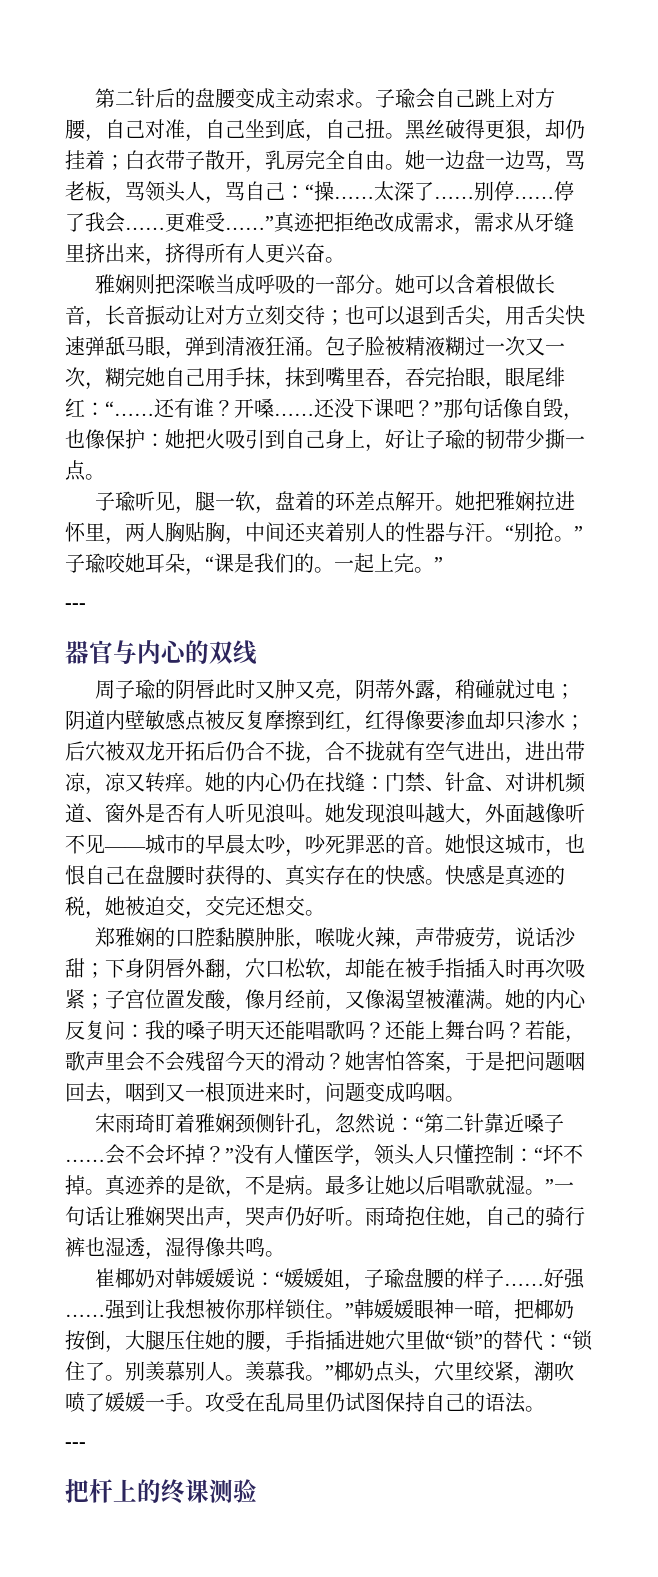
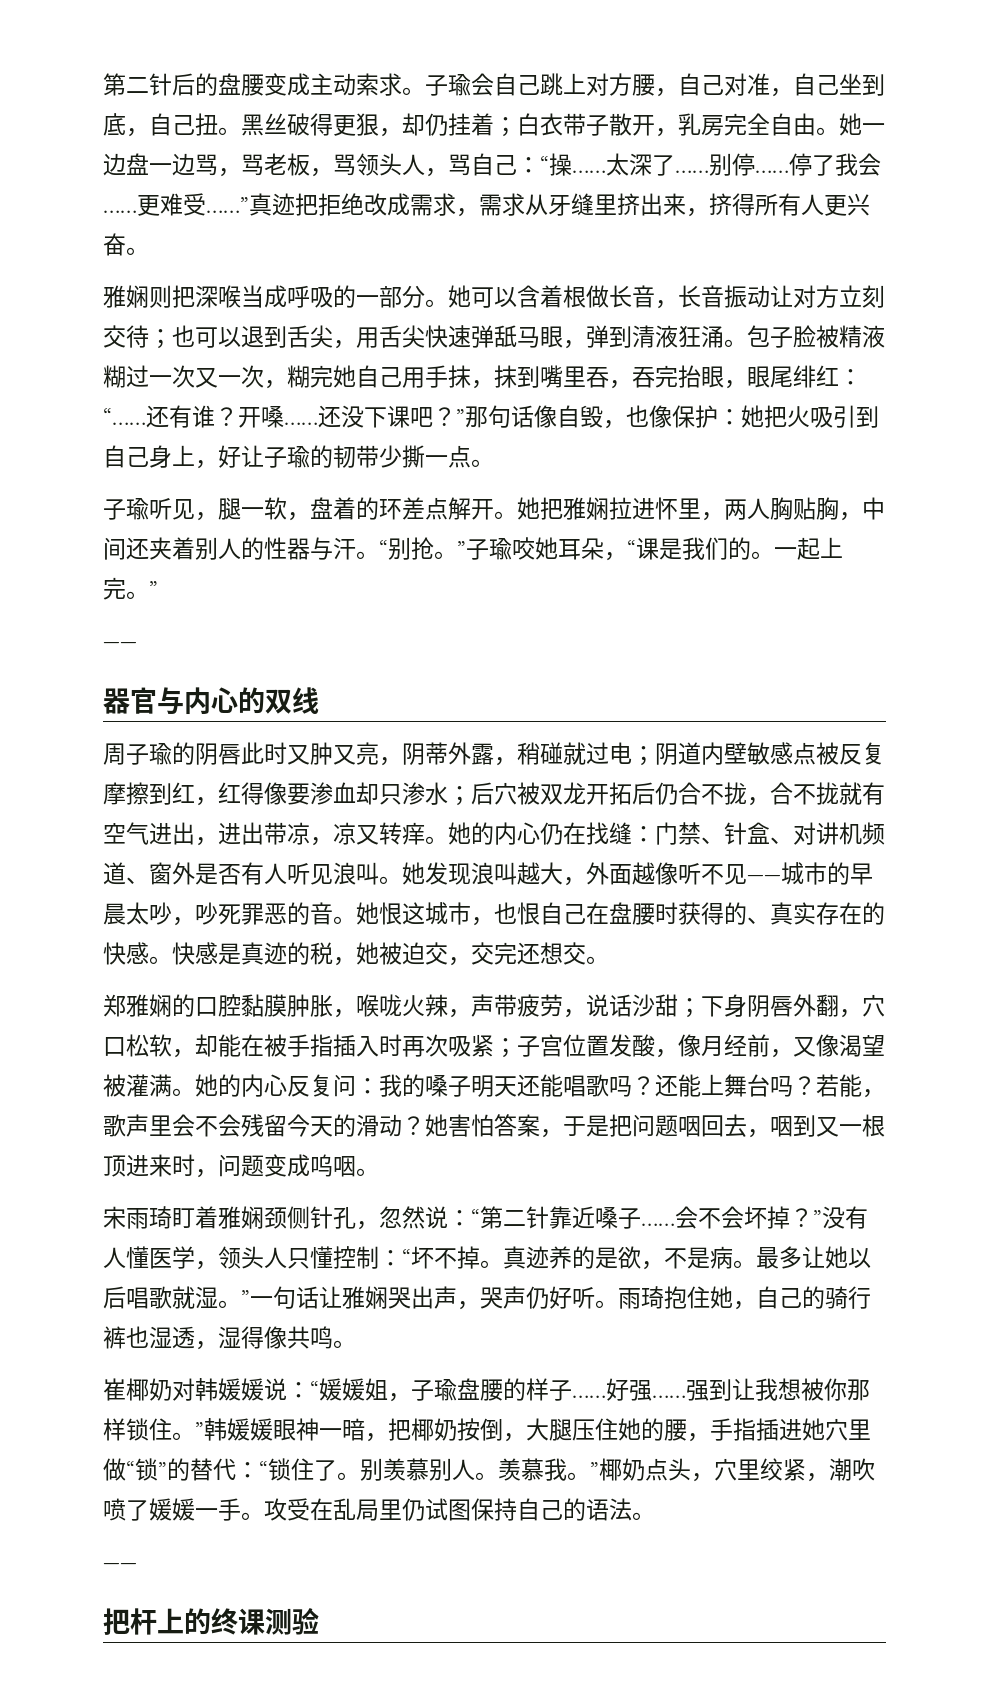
  一起上完。”
- ---
+ ——
  攻受在乱局里仍试图保持自己的语法。
- ---
+ ——

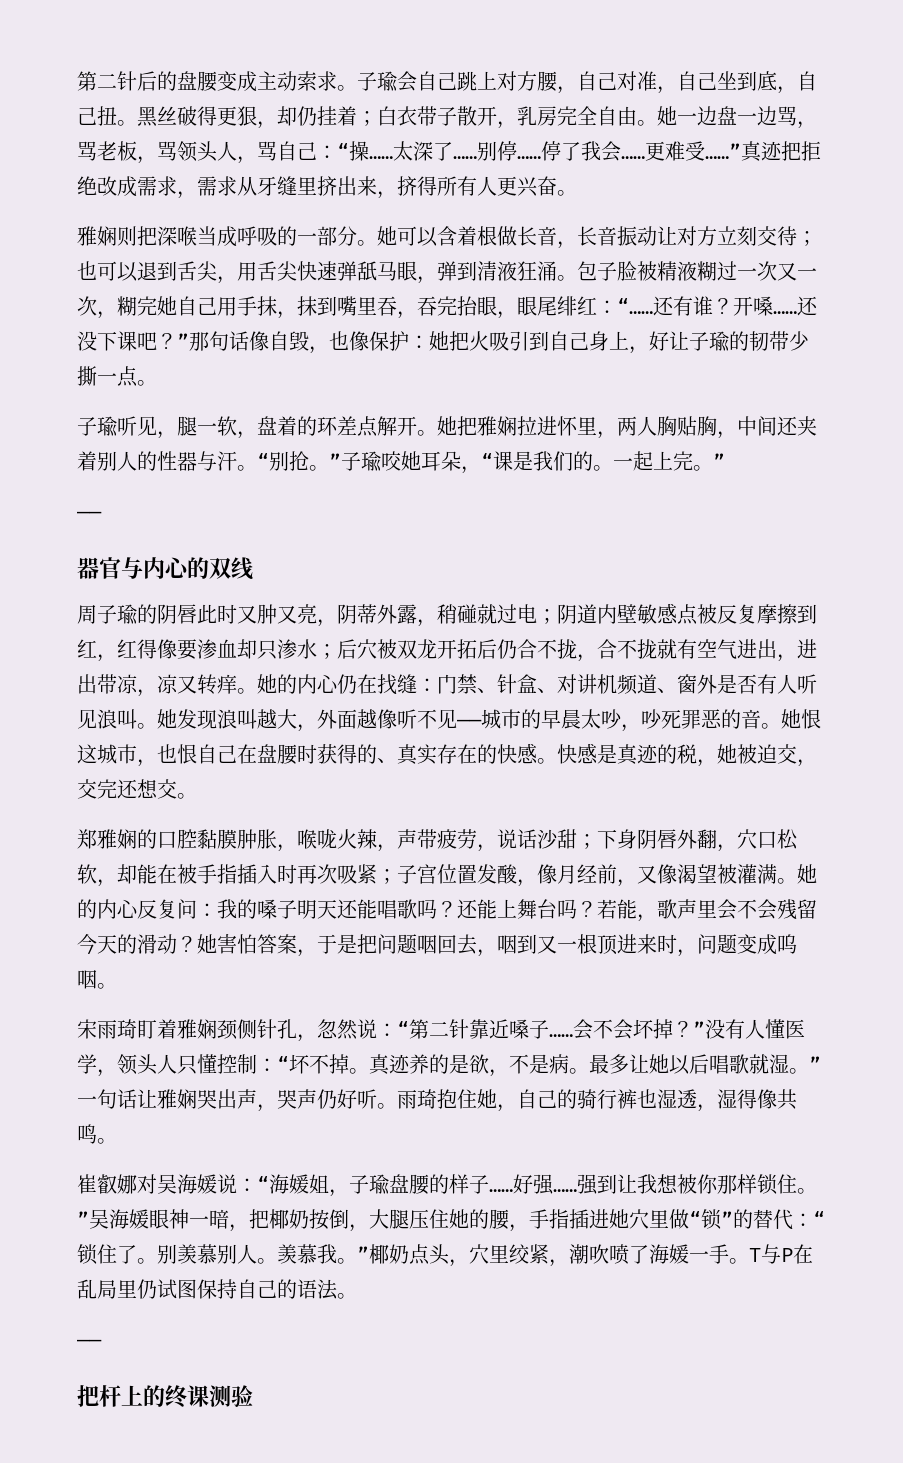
- 崔椰奶对韩媛媛说：“媛媛姐，子瑜盘腰的样子……
+ 崔叡娜对吴海媛说：“海媛姐，子瑜盘腰的样子……
- 强到让我想被你那样锁住。”韩媛媛眼神一暗，把椰奶按倒，大腿压住她的腰，手指插进她穴里做“锁”的替代：“锁住了。
+ 强到让我想被你那样锁住。”吴海媛眼神一暗，把椰奶按倒，大腿压住她的腰，手指插进她穴里做“锁”的替代：“锁住了。
- 羡慕我。”椰奶点头，穴里绞紧，潮吹喷了媛媛一手。
+ 羡慕我。”椰奶点头，穴里绞紧，潮吹喷了海媛一手。
- 攻受在乱局里仍试图保持自己的语法。
+ T与P在乱局里仍试图保持自己的语法。

